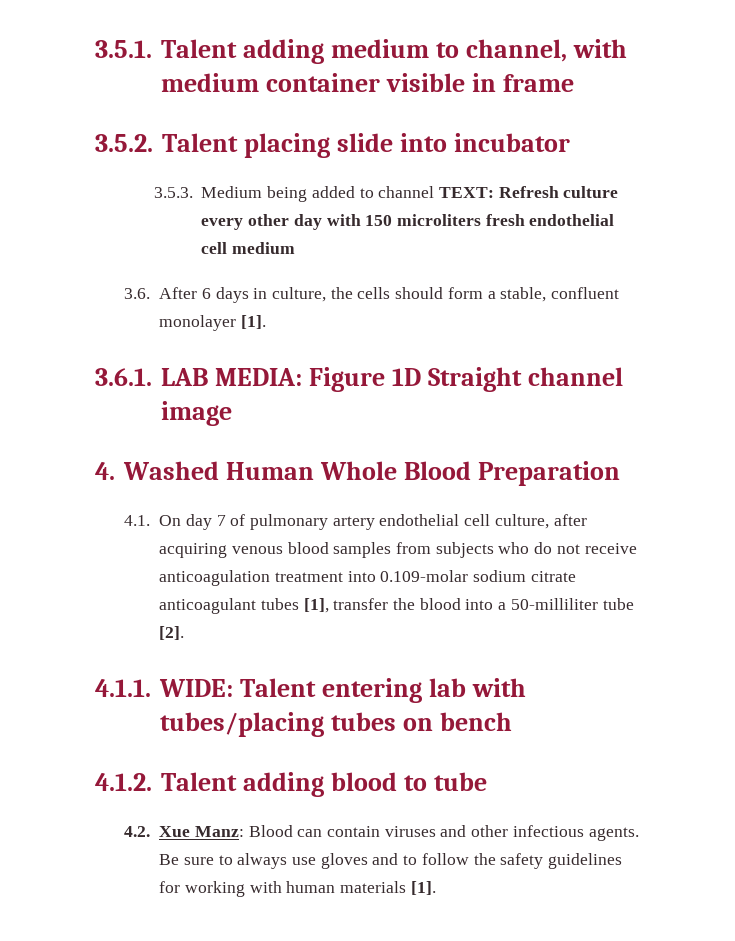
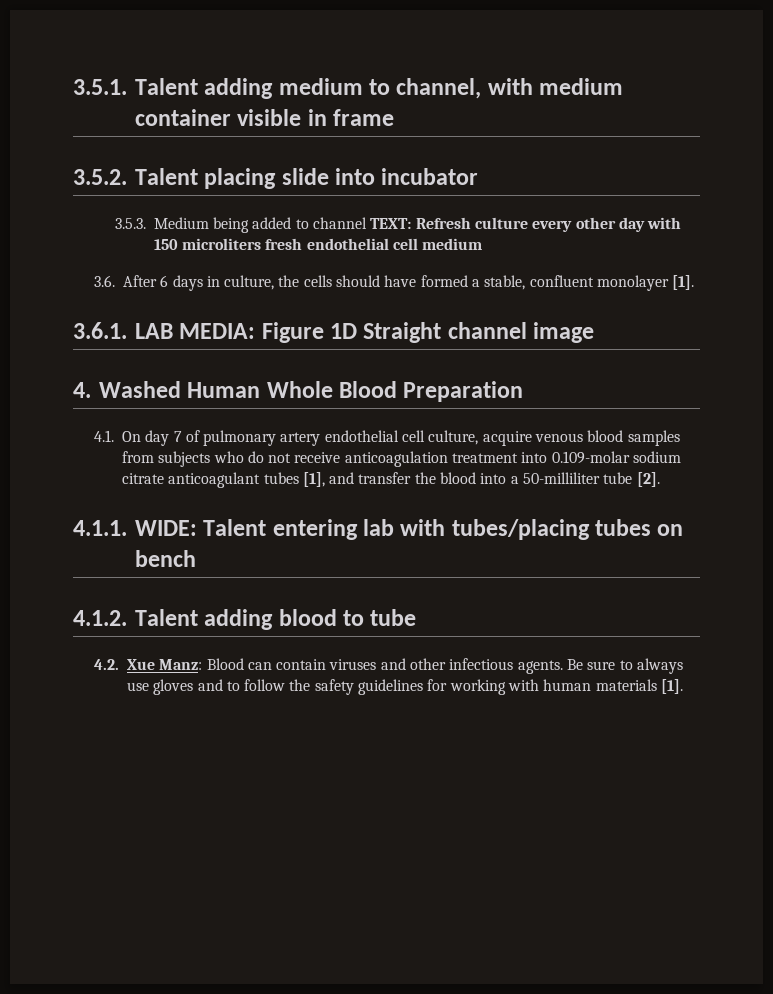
- 3.6. After 6 days in culture, the cells should form a stable, confluent monolayer [1].
+ 3.6. After 6 days in culture, the cells should have formed a stable, confluent monolayer [1].
- 4.1. On day 7 of pulmonary artery endothelial cell culture, after acquiring venous blood samples from subjects who do not receive anticoagulation treatment into 0.109-molar sodium citrate anticoagulant tubes [1], transfer the blood into a 50-milliliter tube [2].
+ 4.1. On day 7 of pulmonary artery endothelial cell culture, acquire venous blood samples from subjects who do not receive anticoagulation treatment into 0.109-molar sodium citrate anticoagulant tubes [1], and transfer the blood into a 50-milliliter tube [2].

